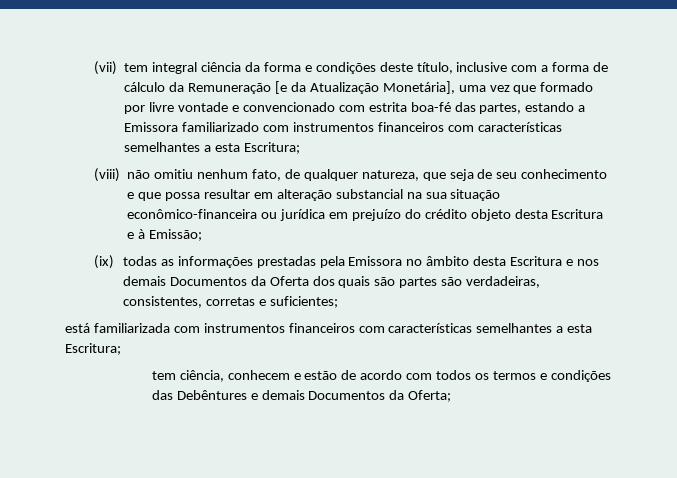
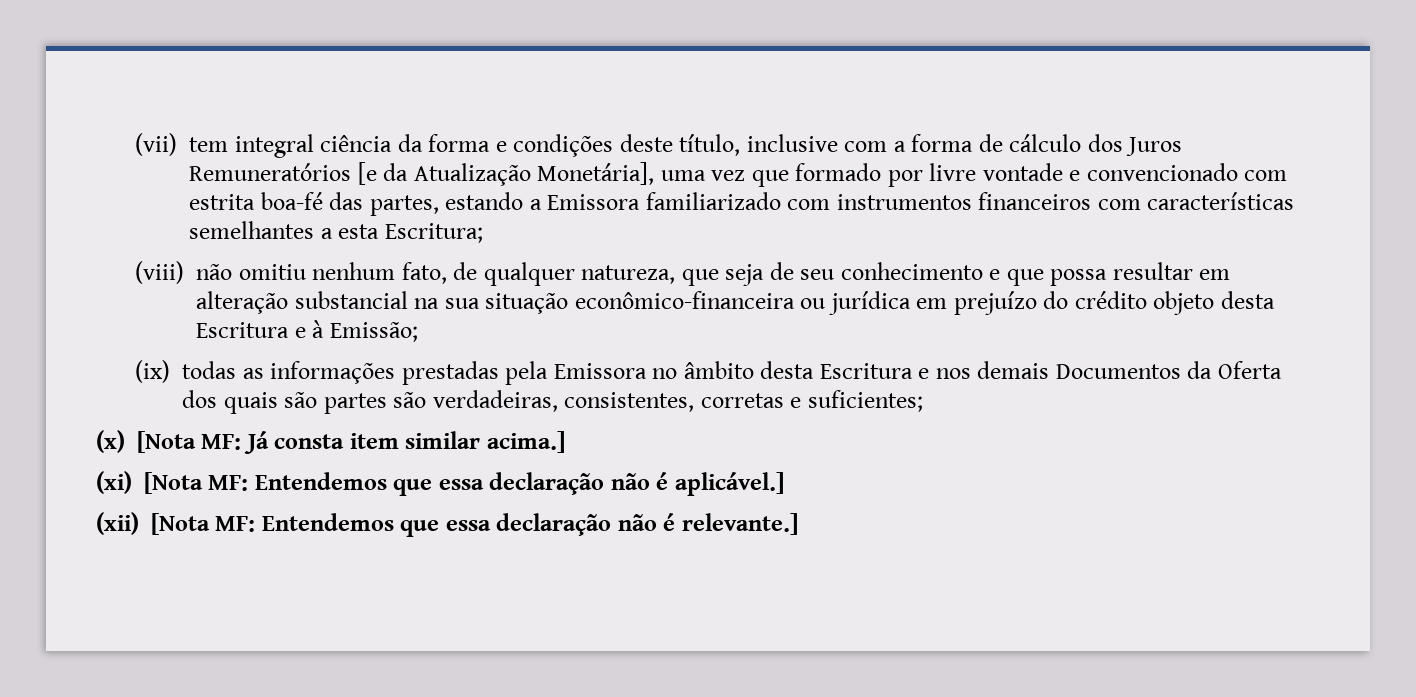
- (vii) tem integral ciência da forma e condições deste título, inclusive com a forma de cálculo da Remuneração [e da Atualização Monetária], uma vez que formado por livre vontade e convencionado com estrita boa-fé das partes, estando a Emissora familiarizado com instrumentos financeiros com características semelhantes a esta Escritura;
+ (vii) tem integral ciência da forma e condições deste título, inclusive com a forma de cálculo dos Juros Remuneratórios [e da Atualização Monetária], uma vez que formado por livre vontade e convencionado com estrita boa-fé das partes, estando a Emissora familiarizado com instrumentos financeiros com características semelhantes a esta Escritura;
- está familiarizada com instrumentos financeiros com características semelhantes a esta Escritura;
- tem ciência, conhecem e estão de acordo com todos os termos e condições das Debêntures e demais Documentos da Oferta;
+ (x) [Nota MF: Já consta item similar acima.]
+ (xi) [Nota MF: Entendemos que essa declaração não é aplicável.]
+ (xii) [Nota MF: Entendemos que essa declaração não é relevante.]

